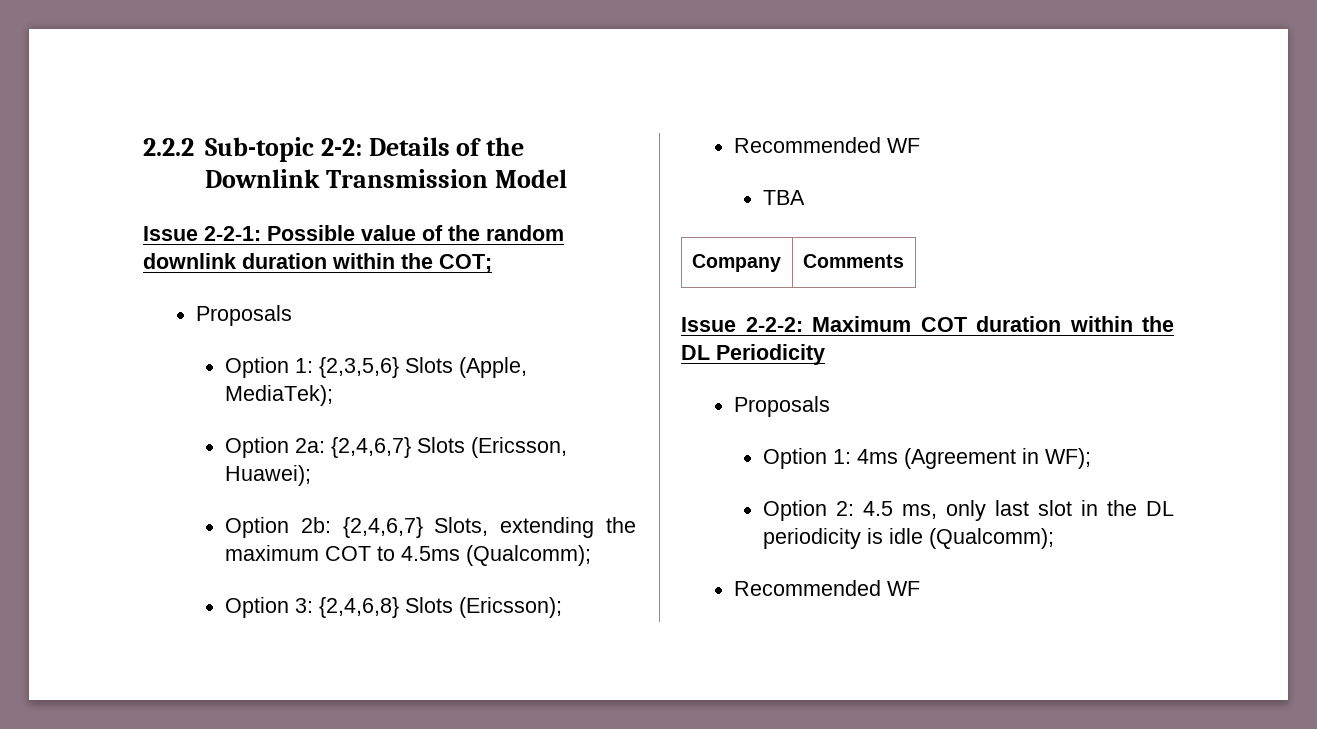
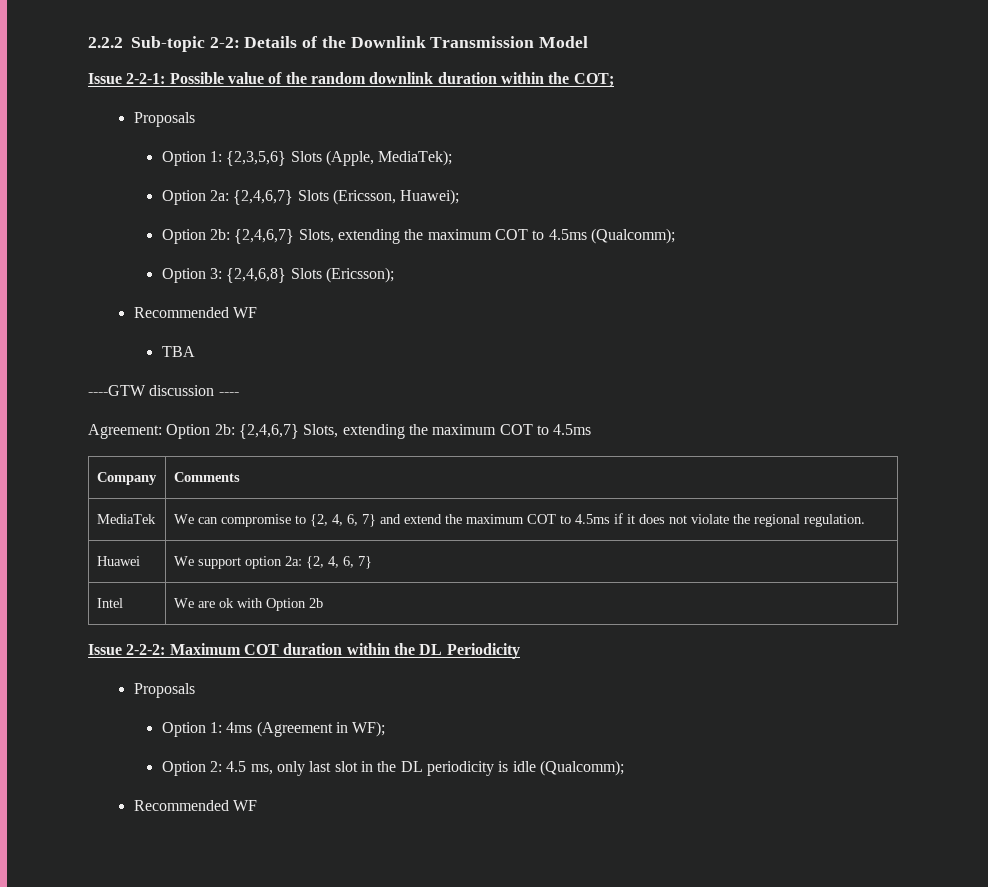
+ ----GTW discussion ----
+ Agreement: Option 2b: {2,4,6,7} Slots, extending the maximum COT to 4.5ms
  Company | Comments
+ MediaTek | We can compromise to {2, 4, 6, 7} and extend the maximum COT to 4.5ms if it does not violate the regional regulation.
+ Huawei | We support option 2a: {2, 4, 6, 7}
+ Intel | We are ok with Option 2b

